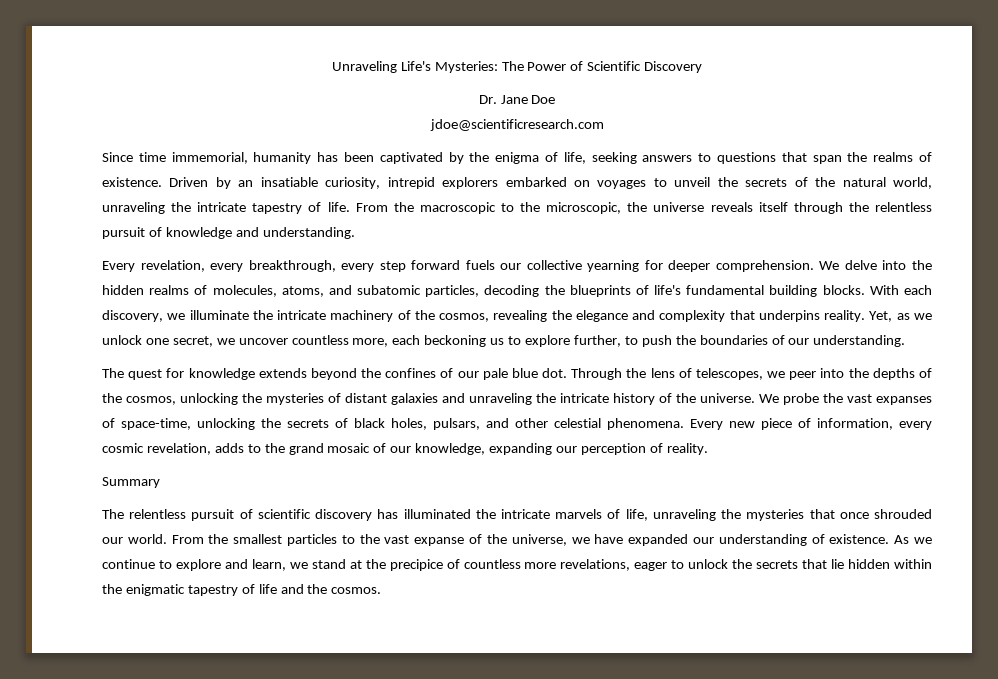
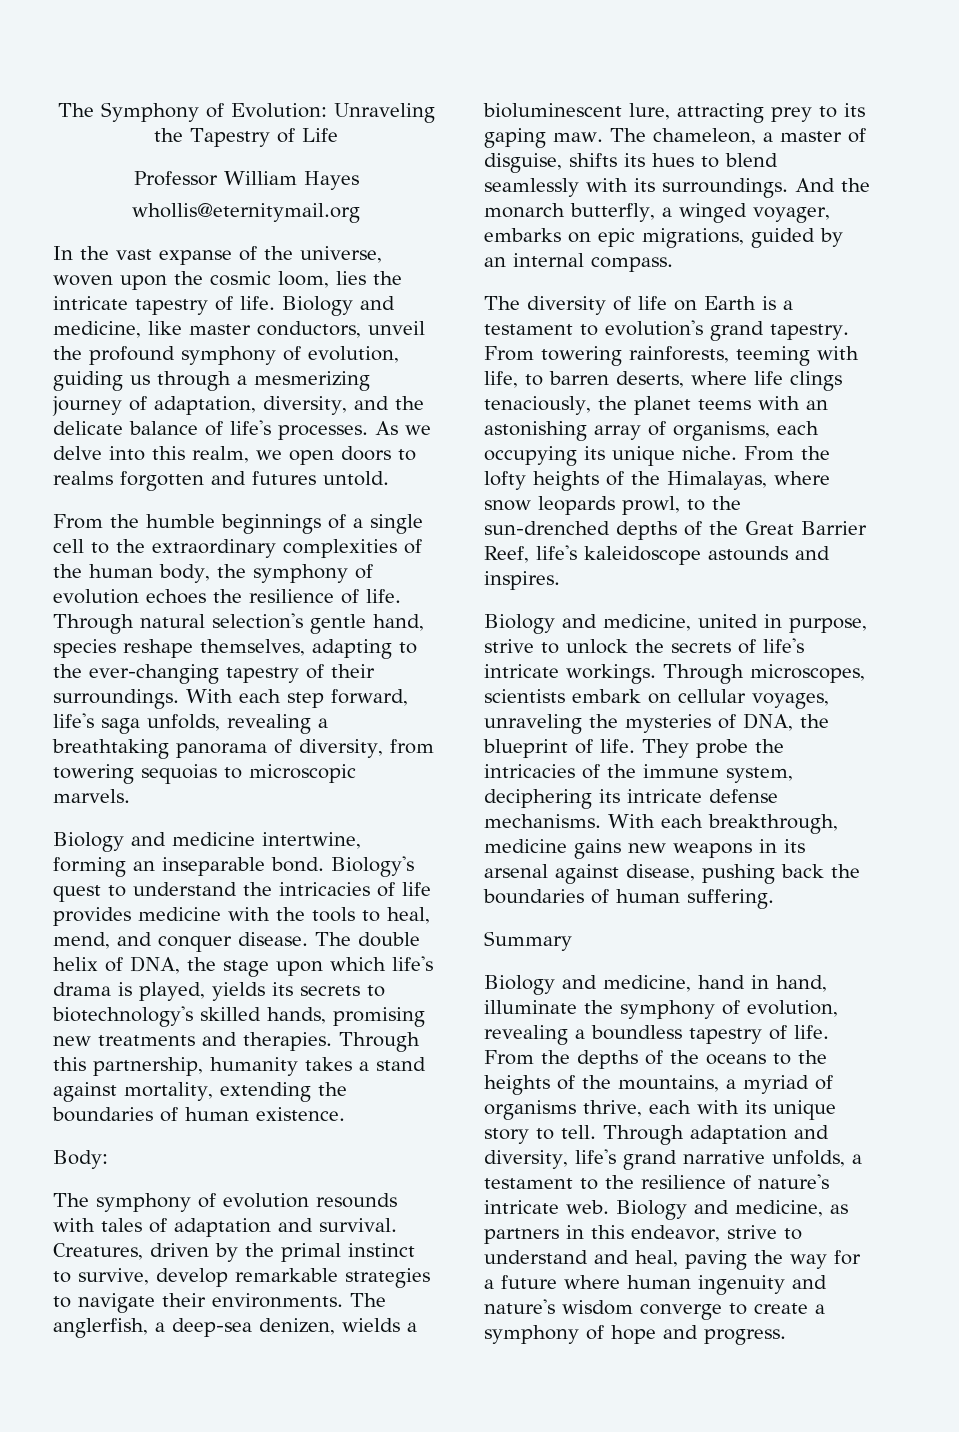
- Unraveling Life's Mysteries: The Power of Scientific Discovery
- Dr. Jane Doe
- jdoe@scientificresearch.com
- Since time immemorial, humanity has been captivated by the enigma of life, seeking answers to questions that span the realms of existence. Driven by an insatiable curiosity, intrepid explorers embarked on voyages to unveil the secrets of the natural world, unraveling the intricate tapestry of life. From the macroscopic to the microscopic, the universe reveals itself through the relentless pursuit of knowledge and understanding.
- Every revelation, every breakthrough, every step forward fuels our collective yearning for deeper comprehension. We delve into the hidden realms of molecules, atoms, and subatomic particles, decoding the blueprints of life's fundamental building blocks. With each discovery, we illuminate the intricate machinery of the cosmos, revealing the elegance and complexity that underpins reality. Yet, as we unlock one secret, we uncover countless more, each beckoning us to explore further, to push the boundaries of our understanding.
- The quest for knowledge extends beyond the confines of our pale blue dot. Through the lens of telescopes, we peer into the depths of the cosmos, unlocking the mysteries of distant galaxies and unraveling the intricate history of the universe. We probe the vast expanses of space-time, unlocking the secrets of black holes, pulsars, and other celestial phenomena. Every new piece of information, every cosmic revelation, adds to the grand mosaic of our knowledge, expanding our perception of reality.
+ The Symphony of Evolution: Unraveling the Tapestry of Life
+ Professor William Hayes
+ whollis@eternitymail.org
+ In the vast expanse of the universe, woven upon the cosmic loom, lies the intricate tapestry of life. Biology and medicine, like master conductors, unveil the profound symphony of evolution, guiding us through a mesmerizing journey of adaptation, diversity, and the delicate balance of life's processes. As we delve into this realm, we open doors to realms forgotten and futures untold.
+ From the humble beginnings of a single cell to the extraordinary complexities of the human body, the symphony of evolution echoes the resilience of life. Through natural selection's gentle hand, species reshape themselves, adapting to the ever-changing tapestry of their surroundings. With each step forward, life's saga unfolds, revealing a breathtaking panorama of diversity, from towering sequoias to microscopic marvels.
+ Biology and medicine intertwine, forming an inseparable bond. Biology's quest to understand the intricacies of life provides medicine with the tools to heal, mend, and conquer disease. The double helix of DNA, the stage upon which life's drama is played, yields its secrets to biotechnology's skilled hands, promising new treatments and therapies. Through this partnership, humanity takes a stand against mortality, extending the boundaries of human existence.
+ Body:
+ The symphony of evolution resounds with tales of adaptation and survival. Creatures, driven by the primal instinct to survive, develop remarkable strategies to navigate their environments. The anglerfish, a deep-sea denizen, wields a bioluminescent lure, attracting prey to its gaping maw. The chameleon, a master of disguise, shifts its hues to blend seamlessly with its surroundings. And the monarch butterfly, a winged voyager, embarks on epic migrations, guided by an internal compass.
+ The diversity of life on Earth is a testament to evolution's grand tapestry. From towering rainforests, teeming with life, to barren deserts, where life clings tenaciously, the planet teems with an astonishing array of organisms, each occupying its unique niche. From the lofty heights of the Himalayas, where snow leopards prowl, to the sun-drenched depths of the Great Barrier Reef, life's kaleidoscope astounds and inspires.
+ Biology and medicine, united in purpose, strive to unlock the secrets of life's intricate workings. Through microscopes, scientists embark on cellular voyages, unraveling the mysteries of DNA, the blueprint of life. They probe the intricacies of the immune system, deciphering its intricate defense mechanisms. With each breakthrough, medicine gains new weapons in its arsenal against disease, pushing back the boundaries of human suffering.
  Summary
- The relentless pursuit of scientific discovery has illuminated the intricate marvels of life, unraveling the mysteries that once shrouded our world. From the smallest particles to the vast expanse of the universe, we have expanded our understanding of existence. As we continue to explore and learn, we stand at the precipice of countless more revelations, eager to unlock the secrets that lie hidden within the enigmatic tapestry of life and the cosmos.
+ Biology and medicine, hand in hand, illuminate the symphony of evolution, revealing a boundless tapestry of life. From the depths of the oceans to the heights of the mountains, a myriad of organisms thrive, each with its unique story to tell. Through adaptation and diversity, life's grand narrative unfolds, a testament to the resilience of nature's intricate web. Biology and medicine, as partners in this endeavor, strive to understand and heal, paving the way for a future where human ingenuity and nature's wisdom converge to create a symphony of hope and progress.

